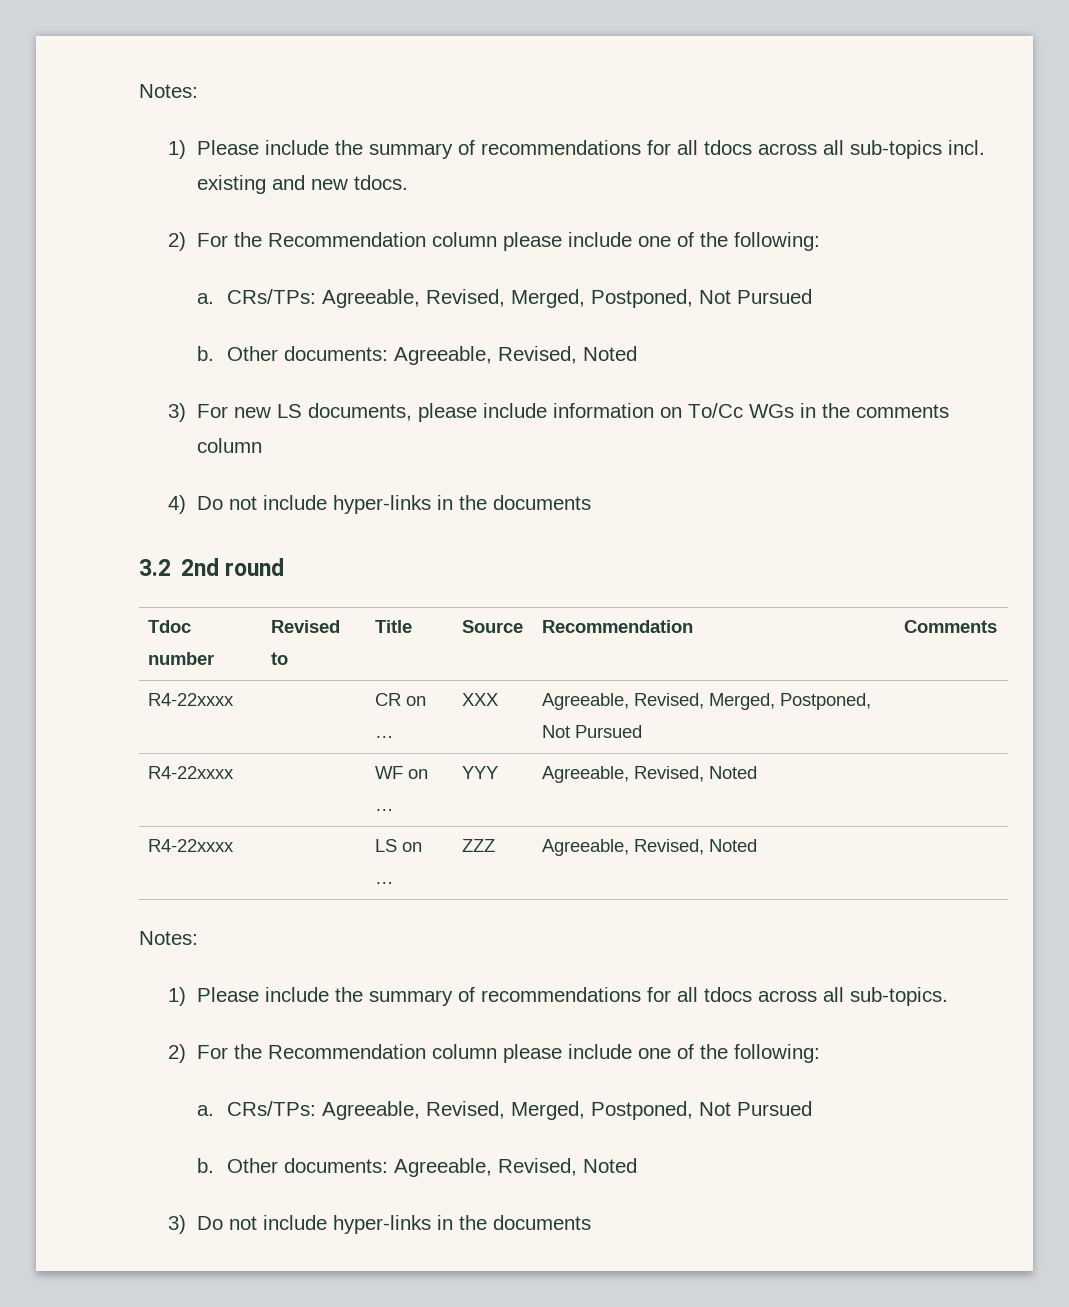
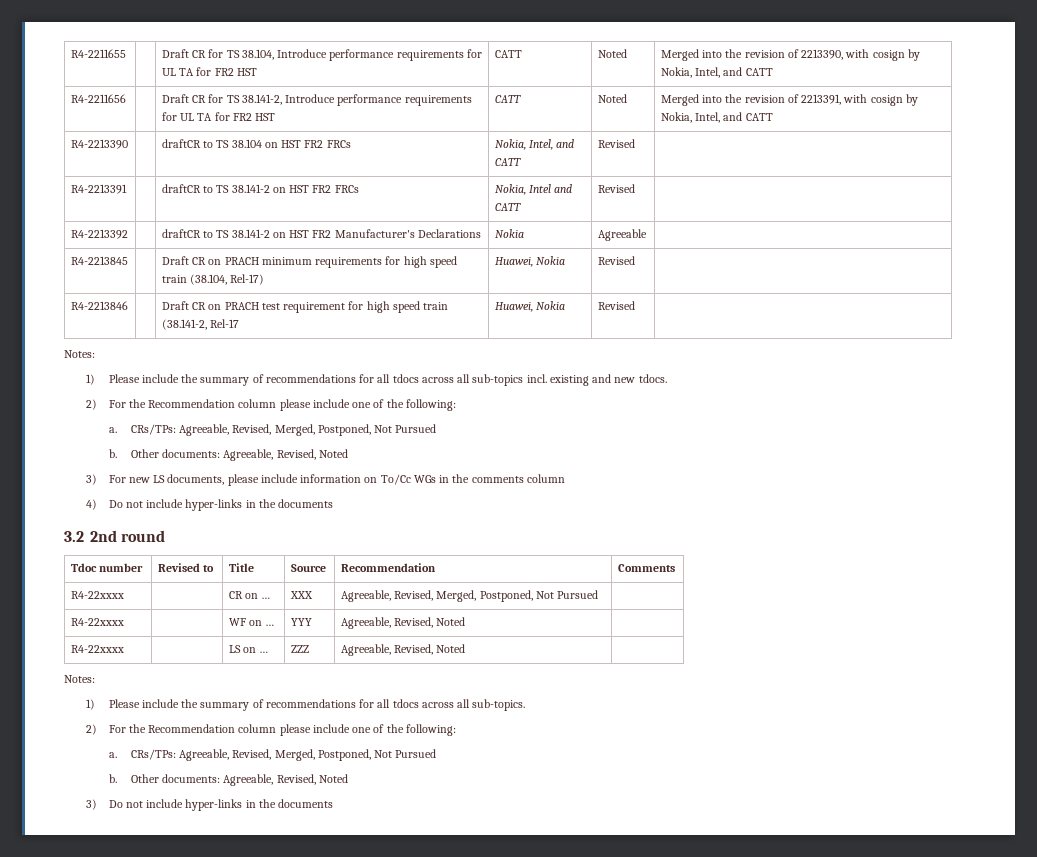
+ R4-2211655 | | Draft CR for TS 38.104, Introduce performance requirements for UL TA for FR2 HST | CATT | Noted | Merged into the revision of 2213390, with cosign by Nokia, Intel, and CATT
+ R4-2211656 | | Draft CR for TS 38.141-2, Introduce performance requirements for UL TA for FR2 HST | CATT | Noted | Merged into the revision of 2213391, with cosign by Nokia, Intel, and CATT
+ R4-2213390 | | draftCR to TS 38.104 on HST FR2 FRCs | Nokia, Intel, and CATT | Revised |
+ R4-2213391 | | draftCR to TS 38.141-2 on HST FR2 FRCs | Nokia, Intel and CATT | Revised |
+ R4-2213392 | | draftCR to TS 38.141-2 on HST FR2 Manufacturer's Declarations | Nokia | Agreeable |
+ R4-2213845 | | Draft CR on PRACH minimum requirements for high speed train (38.104, Rel-17) | Huawei, Nokia | Revised |
+ R4-2213846 | | Draft CR on PRACH test requirement for high speed train (38.141-2, Rel-17 | Huawei, Nokia | Revised |

